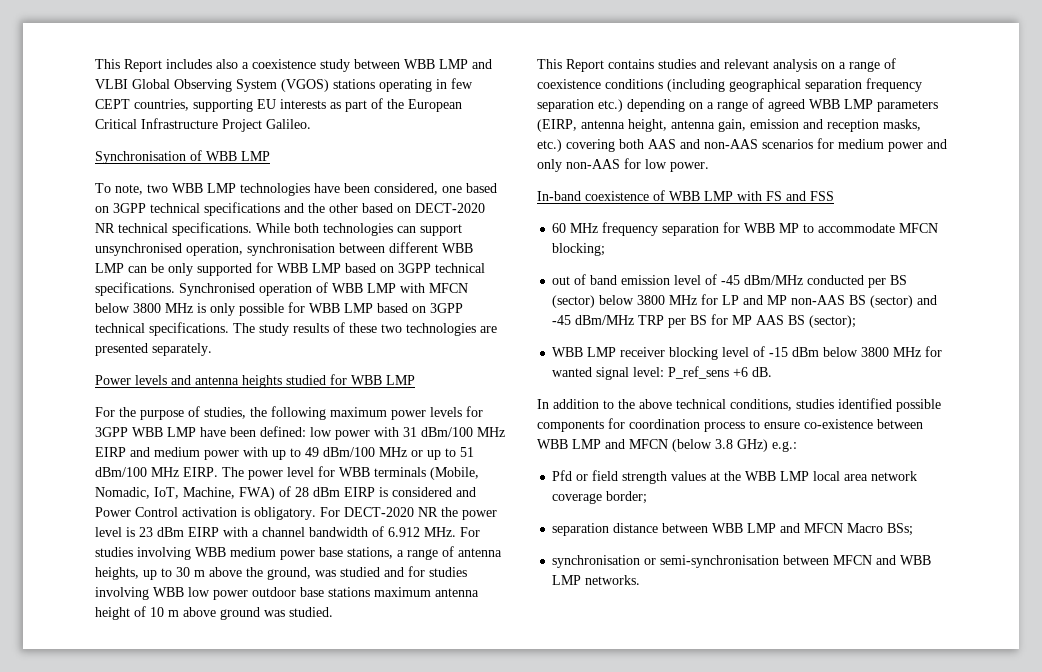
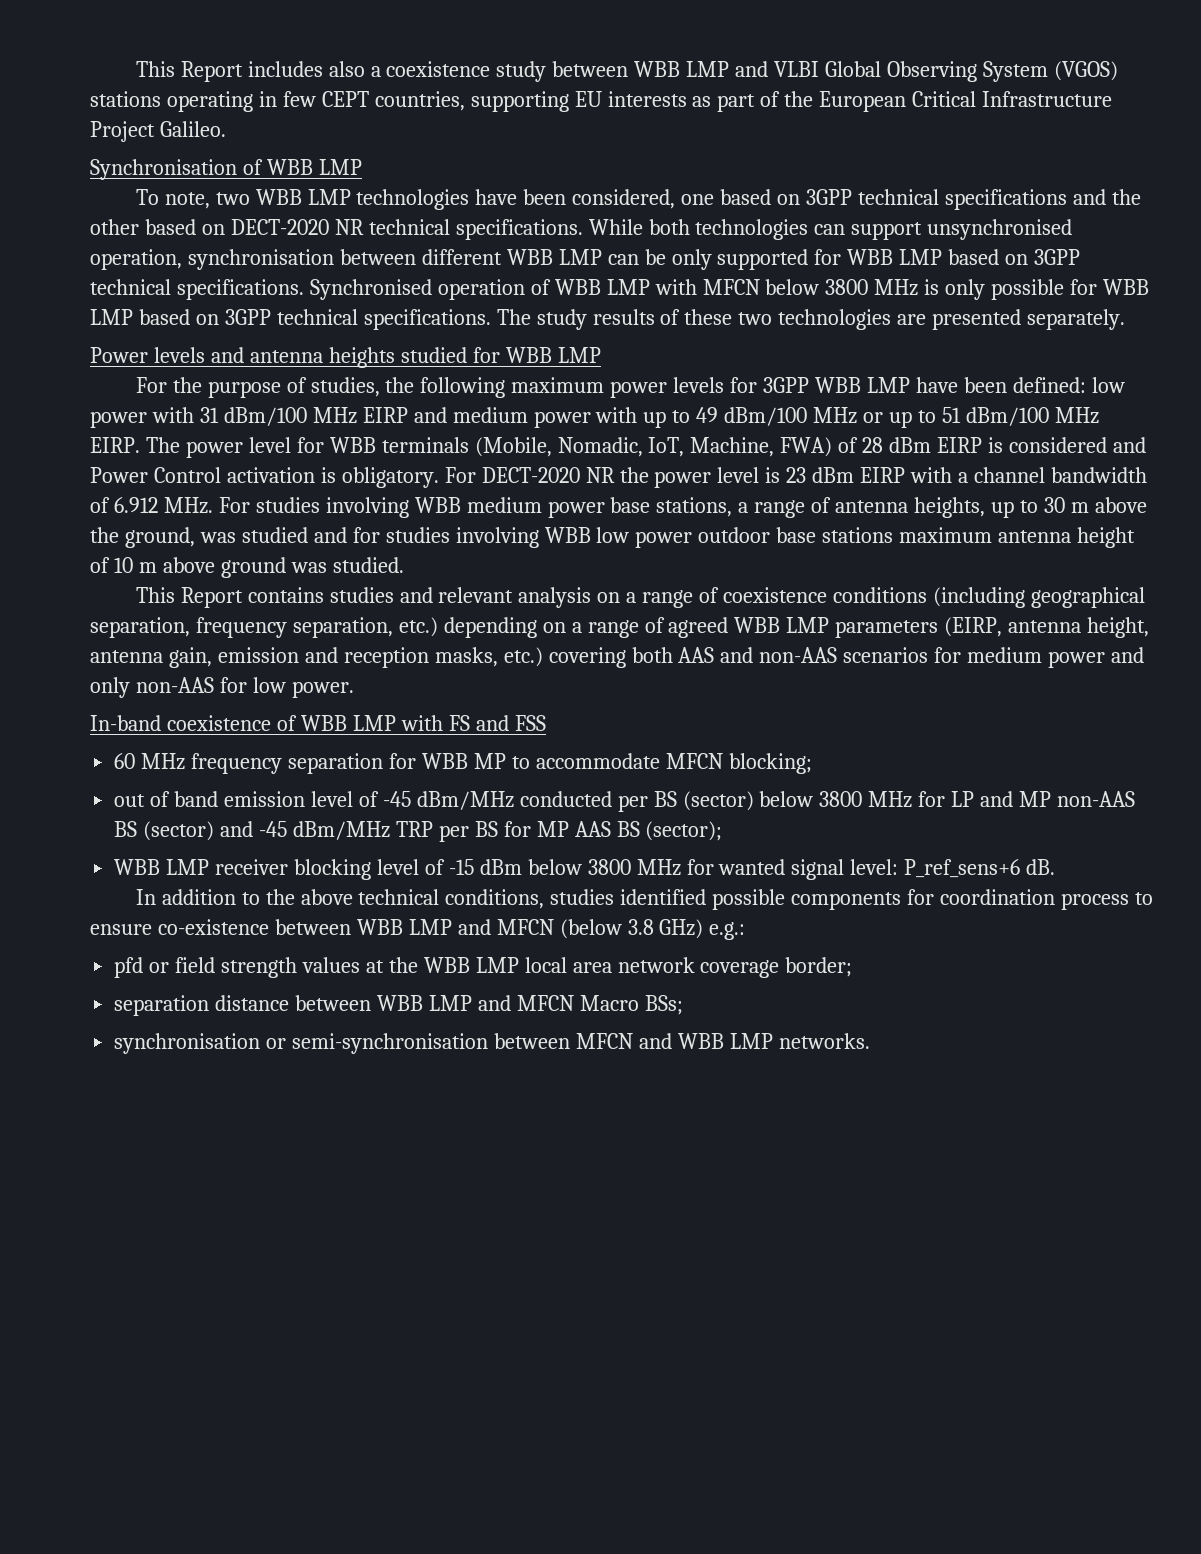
- This Report contains studies and relevant analysis on a range of coexistence conditions (including geographical separation frequency separation etc.) depending on a range of agreed WBB LMP parameters (EIRP, antenna height, antenna gain, emission and reception masks, etc.) covering both AAS and non-AAS scenarios for medium power and only non-AAS for low power.
+ This Report contains studies and relevant analysis on a range of coexistence conditions (including geographical separation, frequency separation, etc.) depending on a range of agreed WBB LMP parameters (EIRP, antenna height, antenna gain, emission and reception masks, etc.) covering both AAS and non-AAS scenarios for medium power and only non-AAS for low power.
- WBB LMP receiver blocking level of -15 dBm below 3800 MHz for wanted signal level: P_ref_sens +6 dB.
+ WBB LMP receiver blocking level of -15 dBm below 3800 MHz for wanted signal level: P_ref_sens+6 dB.
- Pfd or field strength values at the WBB LMP local area network coverage border;
+ pfd or field strength values at the WBB LMP local area network coverage border;

